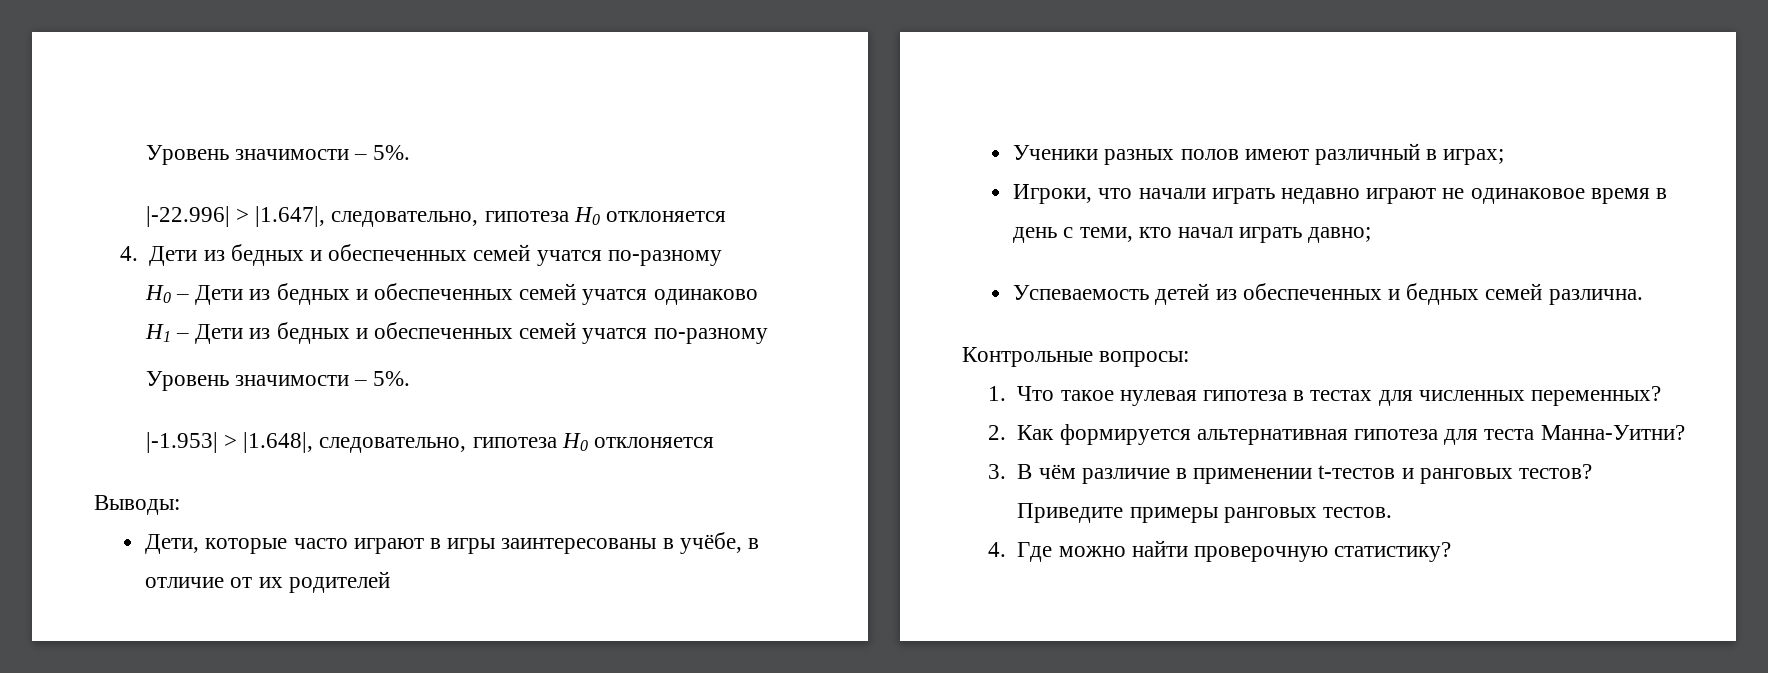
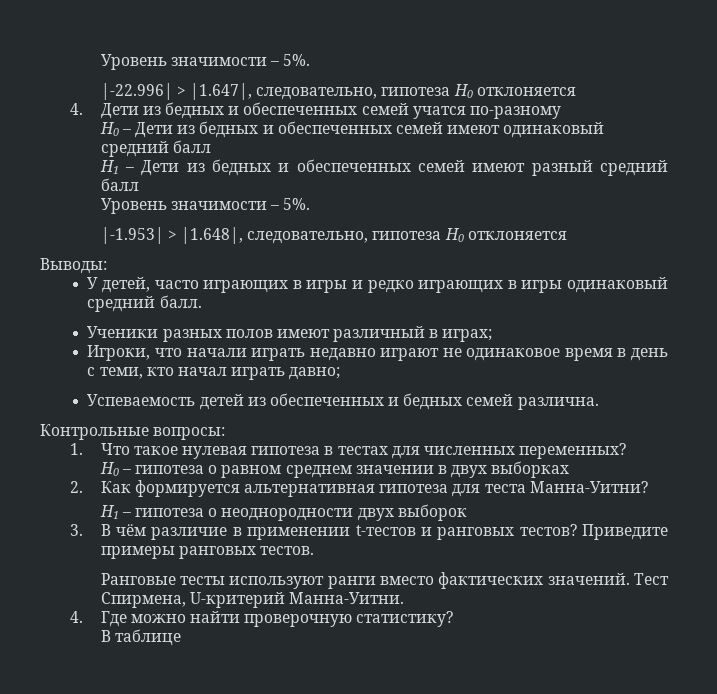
- H0 – Дети из бедных и обеспеченных семей учатся одинаково
+ H0 – Дети из бедных и обеспеченных семей имеют одинаковый средний балл
- H1 – Дети из бедных и обеспеченных семей учатся по-разному
+ H1 – Дети из бедных и обеспеченных семей имеют разный средний балл
- Дети, которые часто играют в игры заинтересованы в учёбе, в отличие от их родителей
+ У детей, часто играющих в игры и редко играющих в игры одинаковый средний балл.
+ H0 – гипотеза о равном среднем значении в двух выборках
+ H1 – гипотеза о неоднородности двух выборок
+ Ранговые тесты используют ранги вместо фактических значений. Тест Спирмена, U-критерий Манна-Уитни.
+ В таблице

